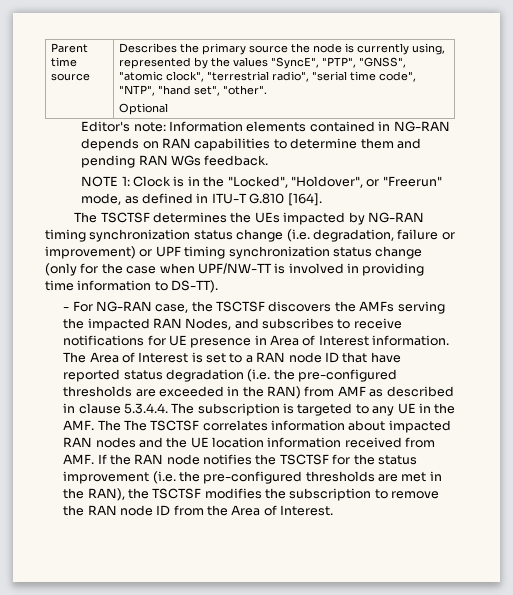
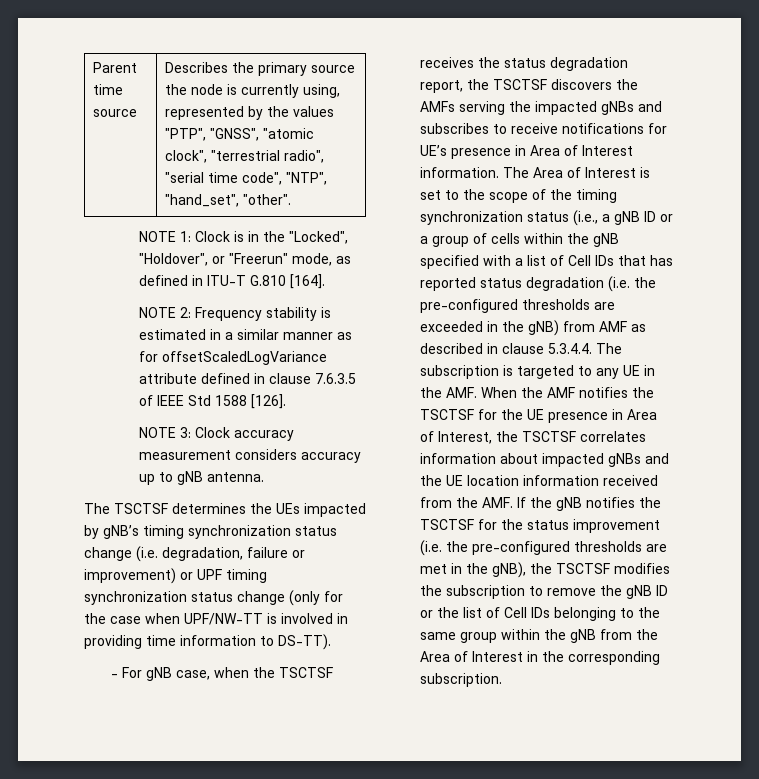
- Parent time source | Describes the primary source the node is currently using, represented by the values "SyncE", "PTP", "GNSS", "atomic clock", "terrestrial radio", "serial time code", "NTP", "hand set", "other".
- Optional
- Editor's note: Information elements contained in NG-RAN depends on RAN capabilities to determine them and pending RAN WGs feedback.
+ Parent time source | Describes the primary source the node is currently using, represented by the values "PTP", "GNSS", "atomic clock", "terrestrial radio", "serial time code", "NTP", "hand_set", "other".
+ NOTE 2: Frequency stability is estimated in a similar manner as for offsetScaledLogVariance attribute defined in clause 7.6.3.5 of IEEE Std 1588 [126].
+ NOTE 3: Clock accuracy measurement considers accuracy up to gNB antenna.
- The TSCTSF determines the UEs impacted by NG-RAN timing synchronization status change (i.e. degradation, failure or improvement) or UPF timing synchronization status change (only for the case when UPF/NW-TT is involved in providing time information to DS-TT).
+ The TSCTSF determines the UEs impacted by gNB’s timing synchronization status change (i.e. degradation, failure or improvement) or UPF timing synchronization status change (only for the case when UPF/NW-TT is involved in providing time information to DS-TT).
- - For NG-RAN case, the TSCTSF discovers the AMFs serving the impacted RAN Nodes, and subscribes to receive notifications for UE presence in Area of Interest information.
+ - For gNB case, when the TSCTSF receives the status degradation report, the TSCTSF discovers the AMFs serving the impacted gNBs and subscribes to receive notifications for UE’s presence in Area of Interest information.
- The Area of Interest is set to a RAN node ID that have reported status degradation (i.e. the pre-configured thresholds are exceeded in the RAN) from AMF as described in clause 5.3.4.4. The subscription is targeted to any UE in the AMF. The The TSCTSF correlates information about impacted RAN nodes and the UE location information received from AMF. If the RAN node notifies the TSCTSF for the status improvement (i.e. the pre-configured thresholds are met in the RAN), the TSCTSF modifies the subscription to remove the RAN node ID from the Area of Interest.
+ The Area of Interest is set to the scope of the timing synchronization status (i.e., a gNB ID or a group of cells within the gNB specified with a list of Cell IDs that has reported status degradation (i.e. the pre-configured thresholds are exceeded in the gNB) from AMF as described in clause 5.3.4.4. The subscription is targeted to any UE in the AMF. When the AMF notifies the TSCTSF for the UE presence in Area of Interest, the TSCTSF correlates information about impacted gNBs and the UE location information received from the AMF. If the gNB notifies the TSCTSF for the status improvement (i.e. the pre-configured thresholds are met in the gNB), the TSCTSF modifies the subscription to remove the gNB ID or the list of Cell IDs belonging to the same group within the gNB from the Area of Interest in the corresponding subscription.

